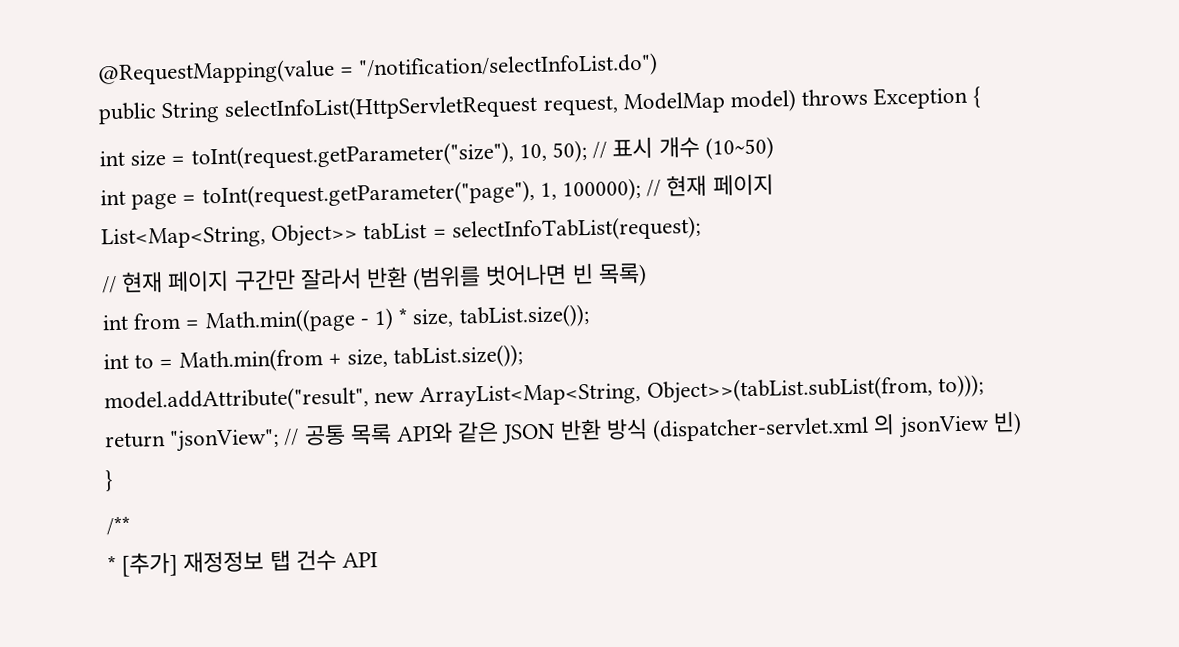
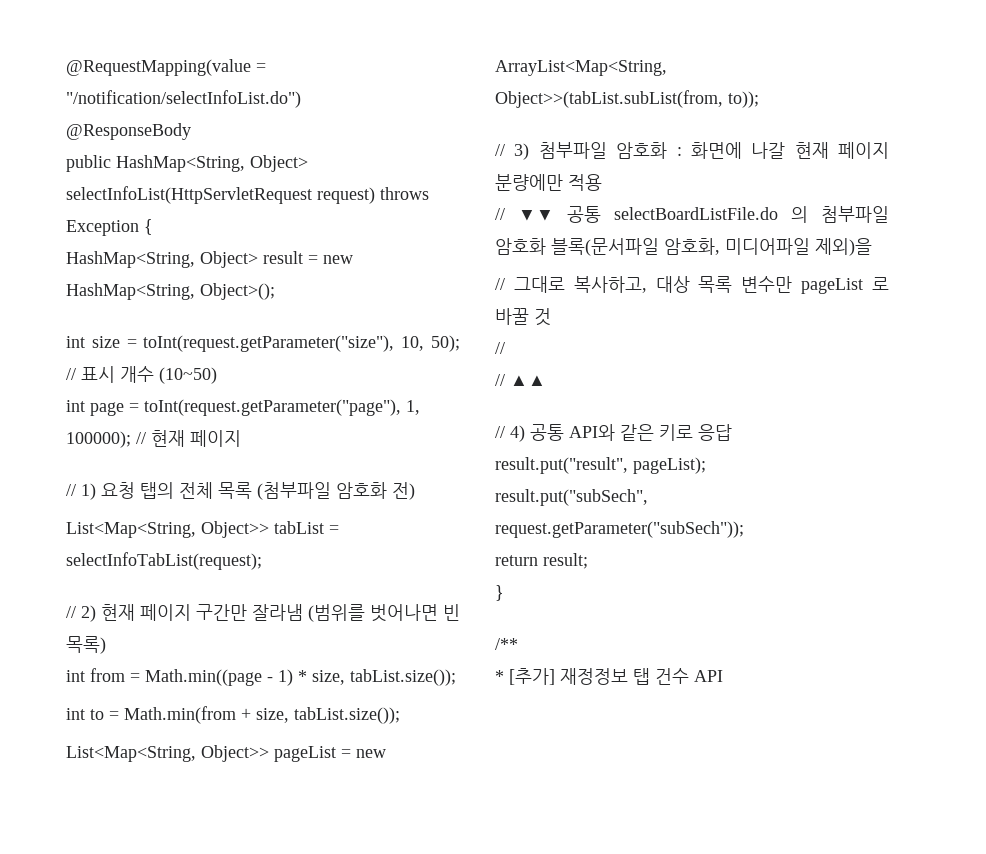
+ @ResponseBody
- public String selectInfoList(HttpServletRequest request, ModelMap model) throws Exception {
+ public HashMap<String, Object> selectInfoList(HttpServletRequest request) throws Exception {
+ HashMap<String, Object> result = new HashMap<String, Object>();
+ // 1) 요청 탭의 전체 목록 (첨부파일 암호화 전)
- // 현재 페이지 구간만 잘라서 반환 (범위를 벗어나면 빈 목록)
+ // 2) 현재 페이지 구간만 잘라냄 (범위를 벗어나면 빈 목록)
- model.addAttribute("result", new ArrayList<Map<String, Object>>(tabList.subList(from, to)));
- return "jsonView"; // 공통 목록 API와 같은 JSON 반환 방식 (dispatcher-servlet.xml 의 jsonView 빈)
+ List<Map<String, Object>> pageList = new ArrayList<Map<String, Object>>(tabList.subList(from, to));
+ // 3) 첨부파일 암호화 : 화면에 나갈 현재 페이지 분량에만 적용
+ // ▼▼ 공통 selectBoardListFile.do 의 첨부파일 암호화 블록(문서파일 암호화, 미디어파일 제외)을
+ // 그대로 복사하고, 대상 목록 변수만 pageList 로 바꿀 것
+ //
+ // ▲▲
+ // 4) 공통 API와 같은 키로 응답
+ result.put("result", pageList);
+ result.put("subSech", request.getParameter("subSech"));
+ return result;

